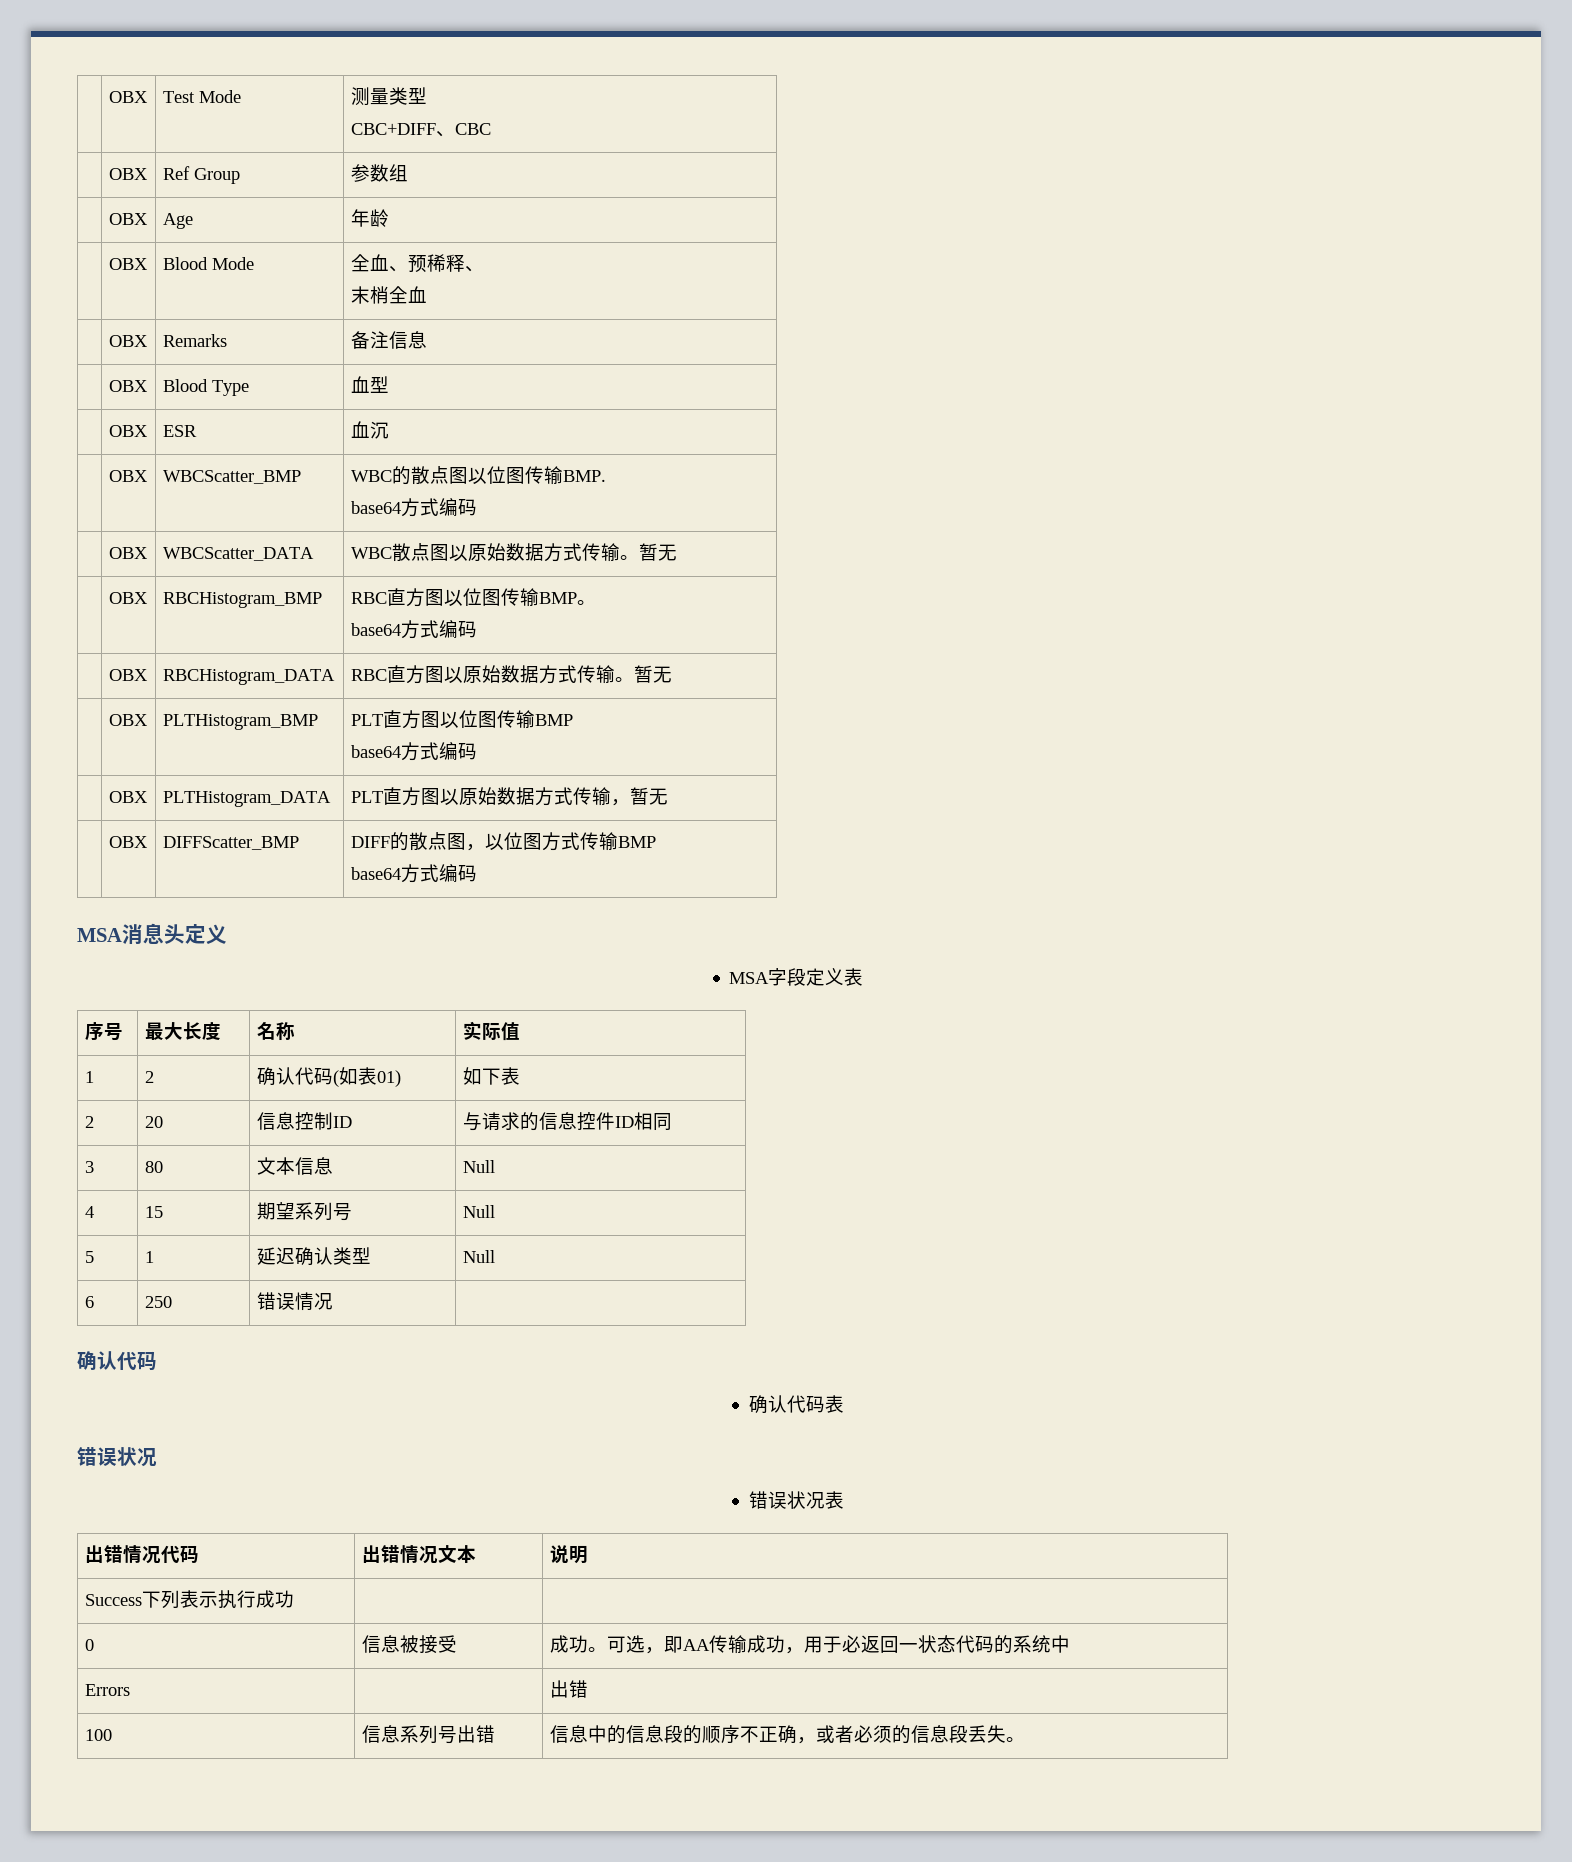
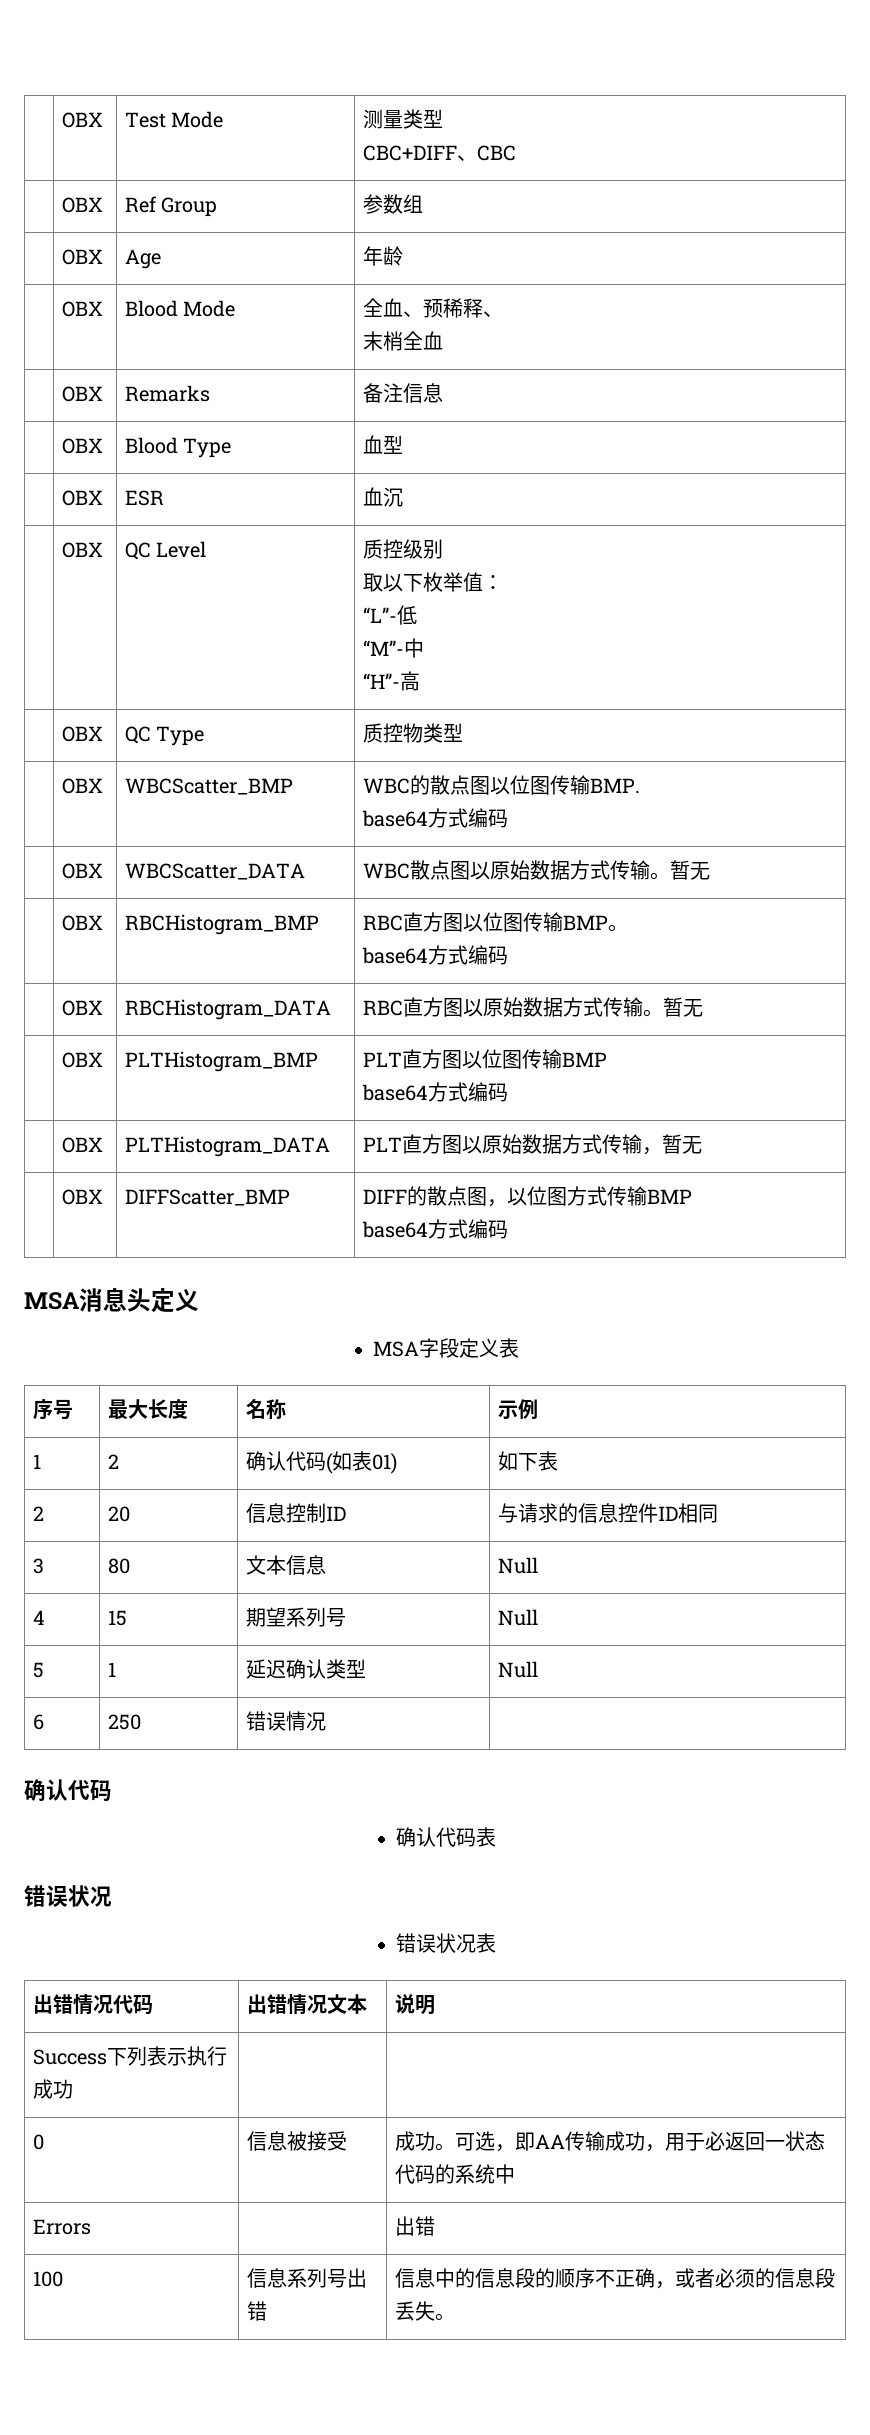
+ | OBX | QC Level | 质控级别
+ 取以下枚举值：
+ “L”-低
+ “M”-中
+ “H”-高
+ | OBX | QC Type | 质控物类型
- 序号 | 最大长度 | 名称 | 实际值
+ 序号 | 最大长度 | 名称 | 示例

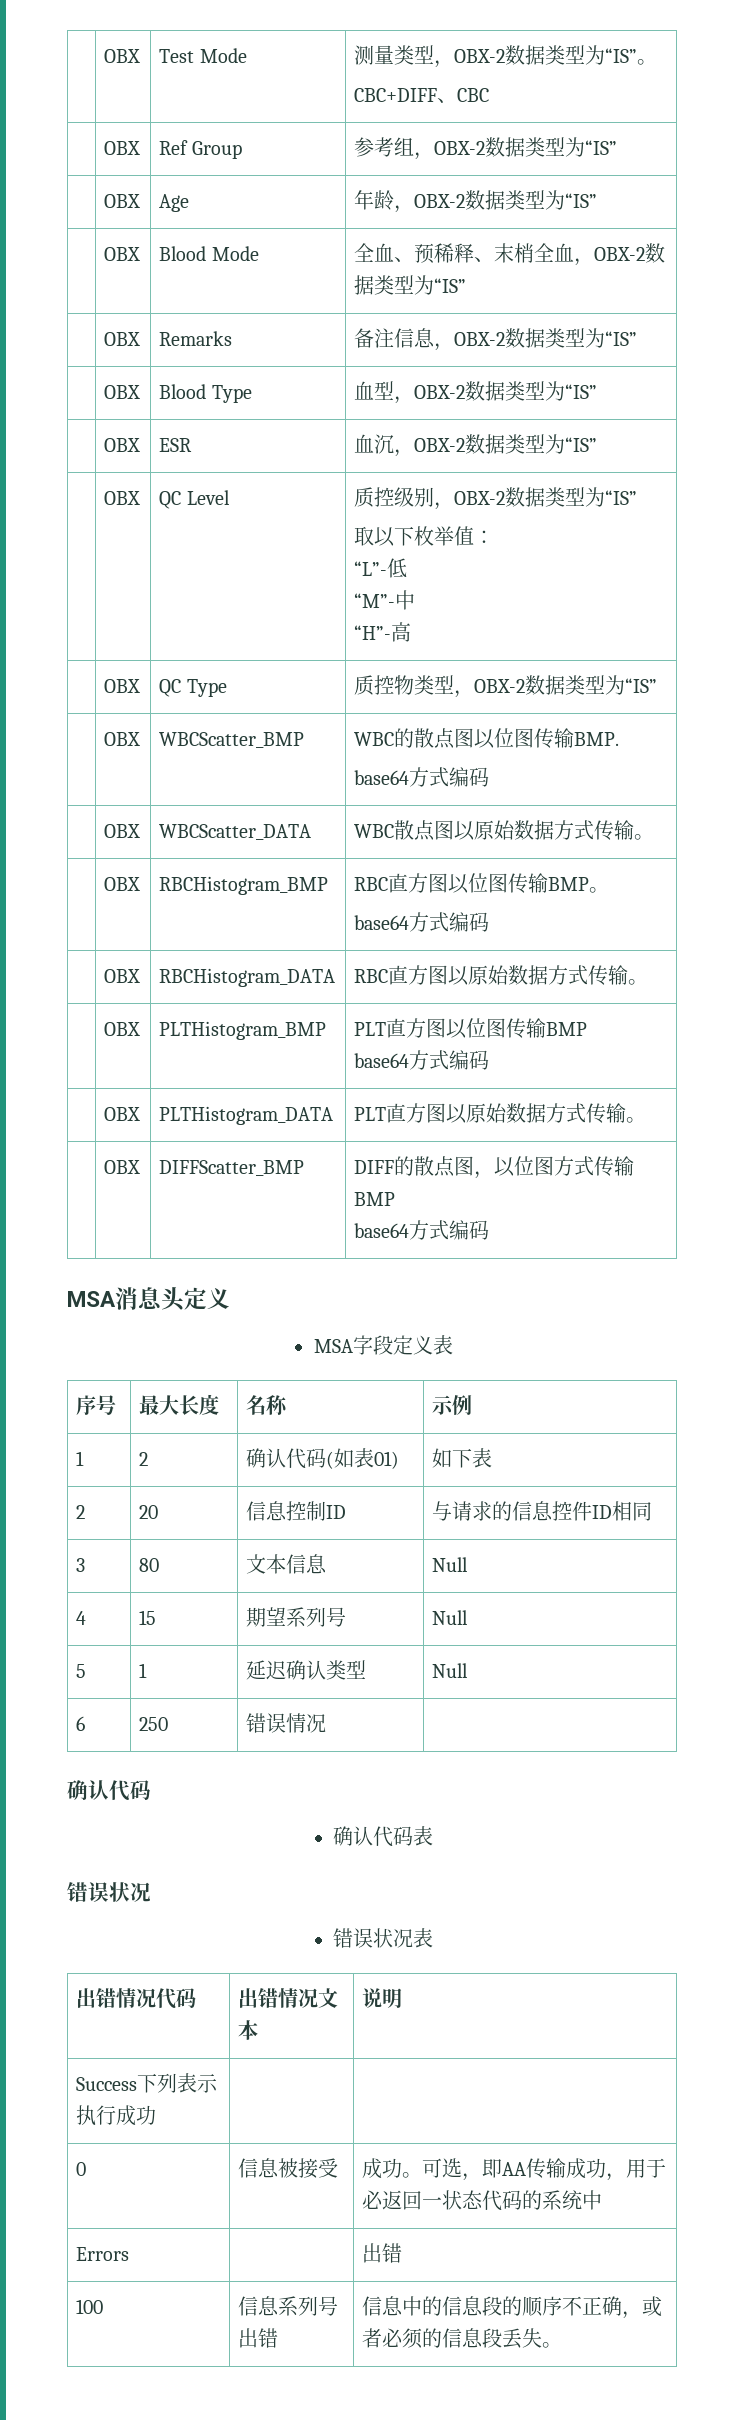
- | OBX | Test Mode | 测量类型
+ | OBX | Test Mode | 测量类型，OBX-2数据类型为“IS”。
- | OBX | Ref Group | 参数组
- | OBX | Age | 年龄
+ | OBX | Ref Group | 参考组，OBX-2数据类型为“IS”
+ | OBX | Age | 年龄，OBX-2数据类型为“IS”
- | OBX | Blood Mode | 全血、预稀释、
- 末梢全血
+ | OBX | Blood Mode | 全血、预稀释、末梢全血，OBX-2数据类型为“IS”
- | OBX | Remarks | 备注信息
+ | OBX | Remarks | 备注信息，OBX-2数据类型为“IS”
- | OBX | Blood Type | 血型
- | OBX | ESR | 血沉
+ | OBX | Blood Type | 血型，OBX-2数据类型为“IS”
+ | OBX | ESR | 血沉，OBX-2数据类型为“IS”
- | OBX | QC Level | 质控级别
+ | OBX | QC Level | 质控级别，OBX-2数据类型为“IS”
- | OBX | QC Type | 质控物类型
+ | OBX | QC Type | 质控物类型，OBX-2数据类型为“IS”
- | OBX | WBCScatter_DATA | WBC散点图以原始数据方式传输。暂无
+ | OBX | WBCScatter_DATA | WBC散点图以原始数据方式传输。
- | OBX | RBCHistogram_DATA | RBC直方图以原始数据方式传输。暂无
+ | OBX | RBCHistogram_DATA | RBC直方图以原始数据方式传输。
- | OBX | PLTHistogram_DATA | PLT直方图以原始数据方式传输，暂无
+ | OBX | PLTHistogram_DATA | PLT直方图以原始数据方式传输。

